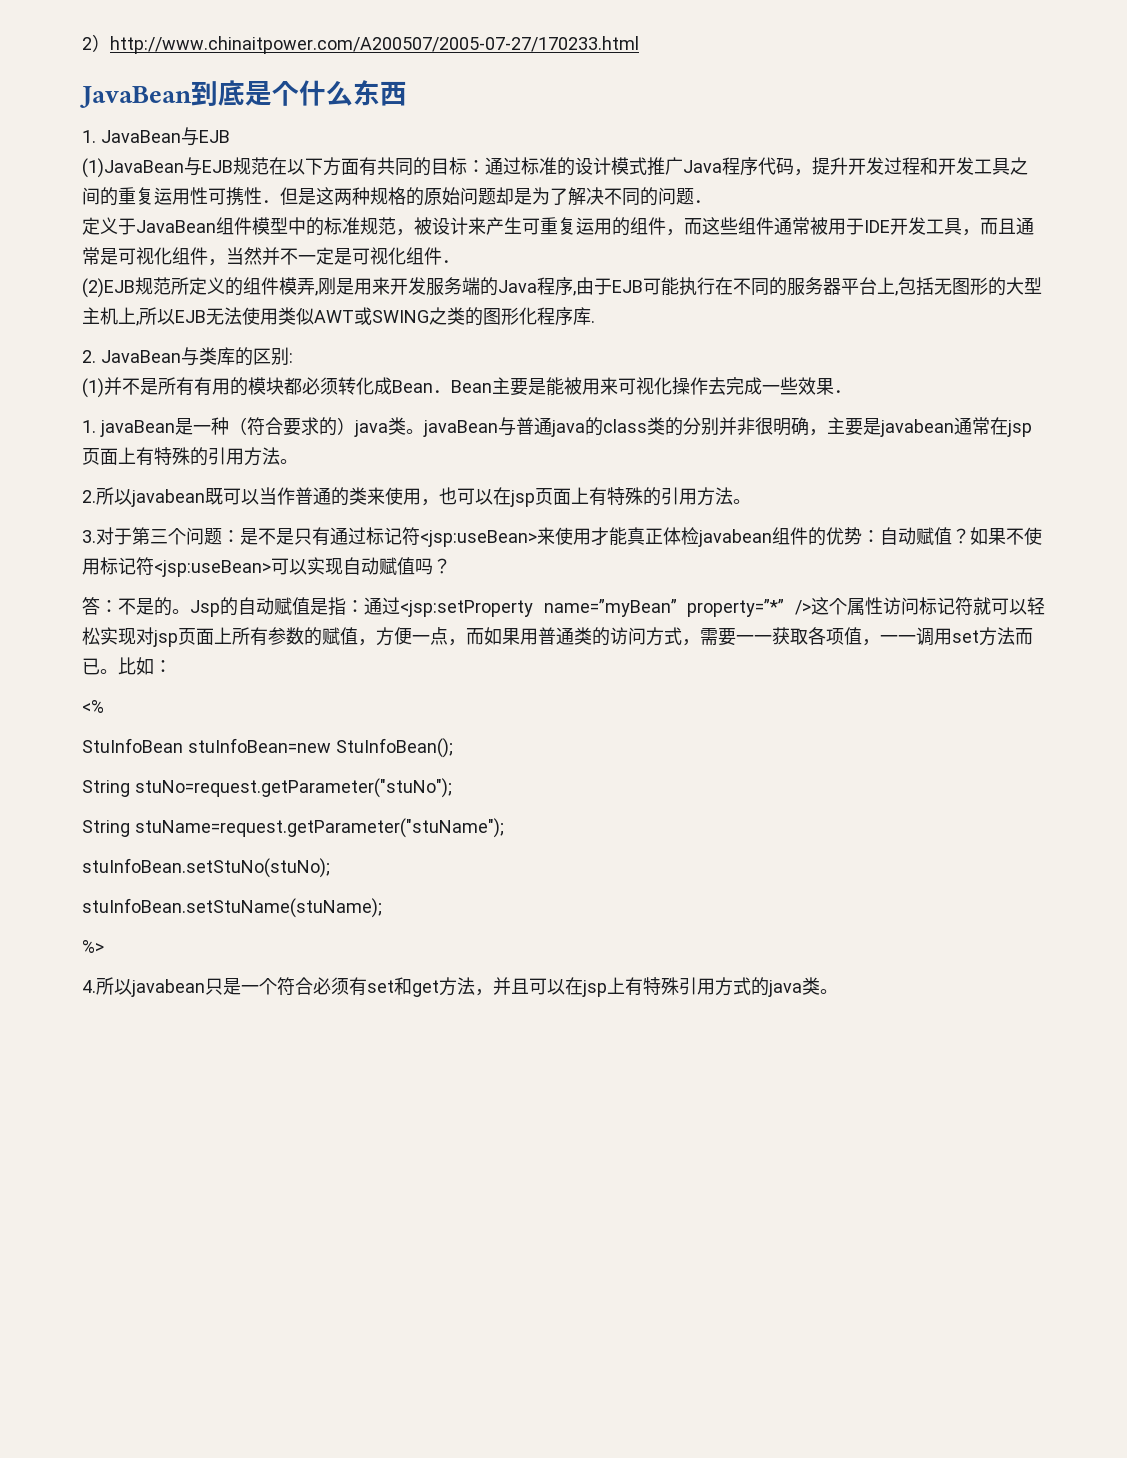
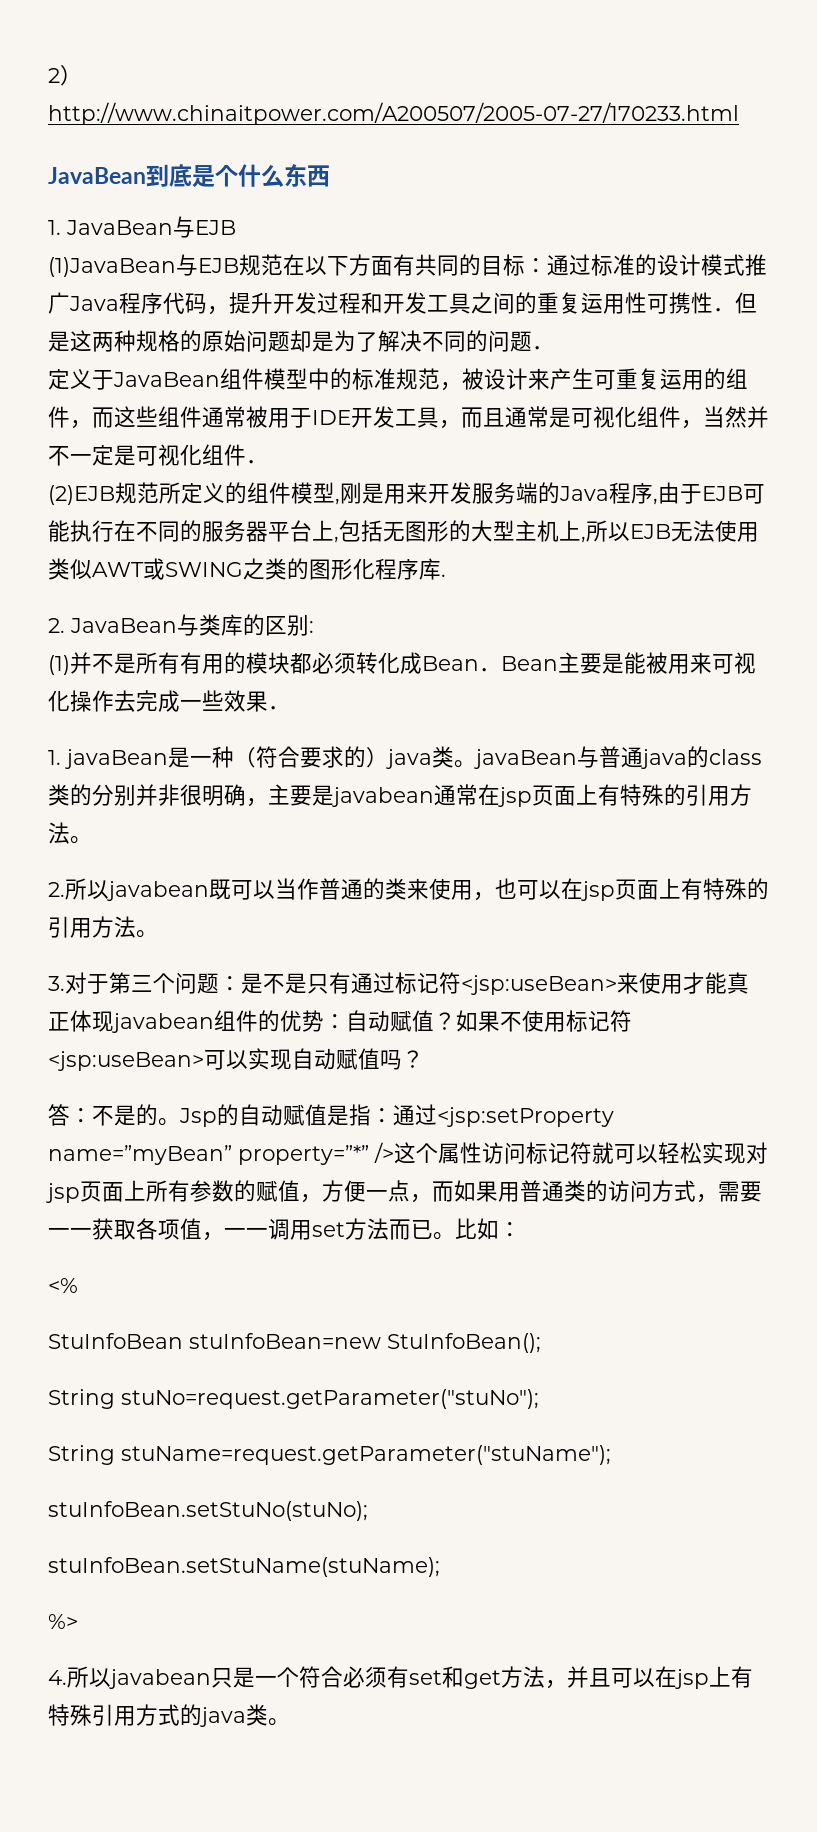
- (2)EJB规范所定义的组件模弄,刚是用来开发服务端的Java程序,由于EJB可能执行在不同的服务器平台上,包括无图形的大型主机上,所以EJB无法使用类似AWT或SWING之类的图形化程序库.
+ (2)EJB规范所定义的组件模型,刚是用来开发服务端的Java程序,由于EJB可能执行在不同的服务器平台上,包括无图形的大型主机上,所以EJB无法使用类似AWT或SWING之类的图形化程序库.
- 3.对于第三个问题：是不是只有通过标记符<jsp:useBean>来使用才能真正体检javabean组件的优势：自动赋值？
+ 3.对于第三个问题：是不是只有通过标记符<jsp:useBean>来使用才能真正体现javabean组件的优势：自动赋值？

